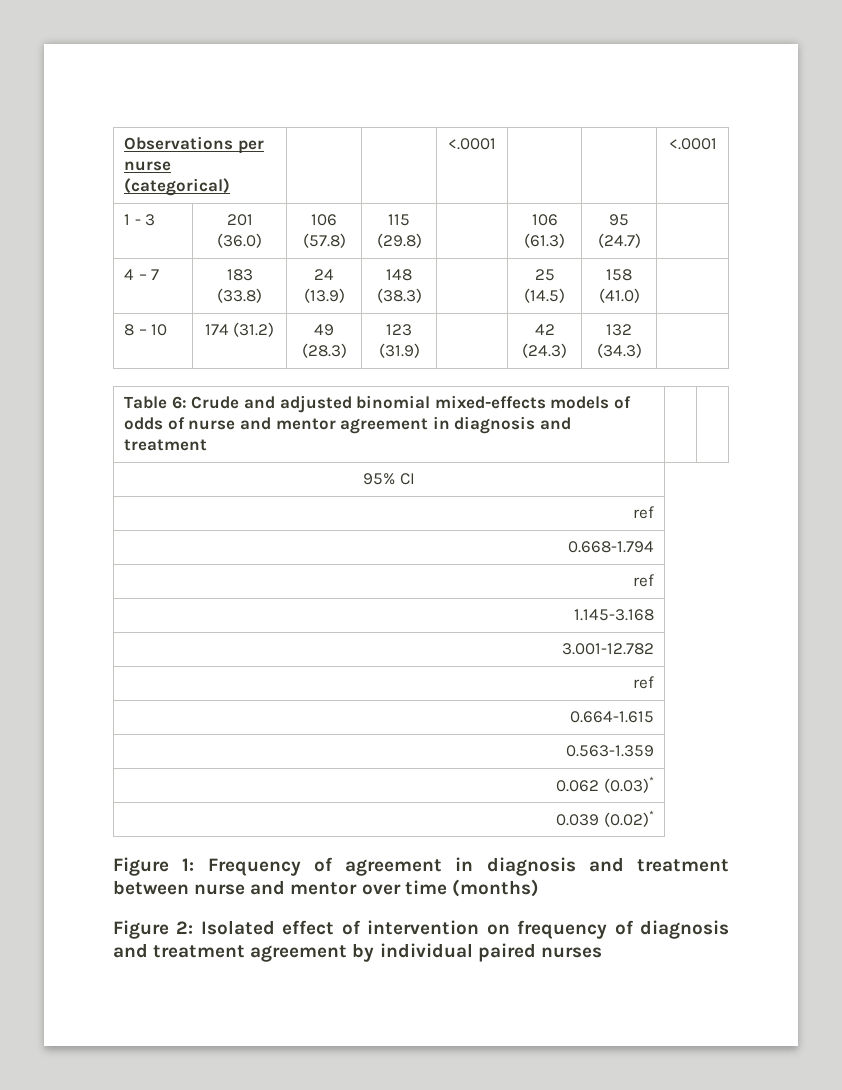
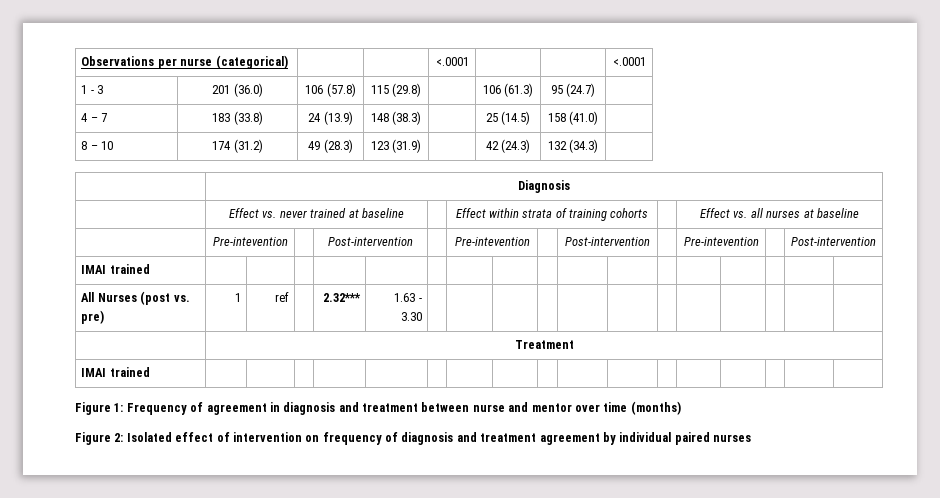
- Table 6: Crude and adjusted binomial mixed-effects models of odds of nurse and mentor agreement in diagnosis and treatment | |
- 95% CI
- ref
- 0.668-1.794
- ref
- 1.145-3.168
- 3.001-12.782
- ref
- 0.664-1.615
- 0.563-1.359
- 0.062 (0.03)*
- 0.039 (0.02)*
+ | Diagnosis
+ | Effect vs. never trained at baseline | | Effect within strata of training cohorts | | Effect vs. all nurses at baseline
+ | Pre-intevention | | Post-intervention | | Pre-intevention | | Post-intervention | | Pre-intevention | | Post-intervention
+ IMAI trained | | | | | | | | | | | | | | | | |
+ All Nurses (post vs. pre) | 1 | ref | | 2.32*** | 1.63 - 3.30 | | | | | | | | | | | |
+ | Treatment
+ IMAI trained | | | | | | | | | | | | | | | | |

